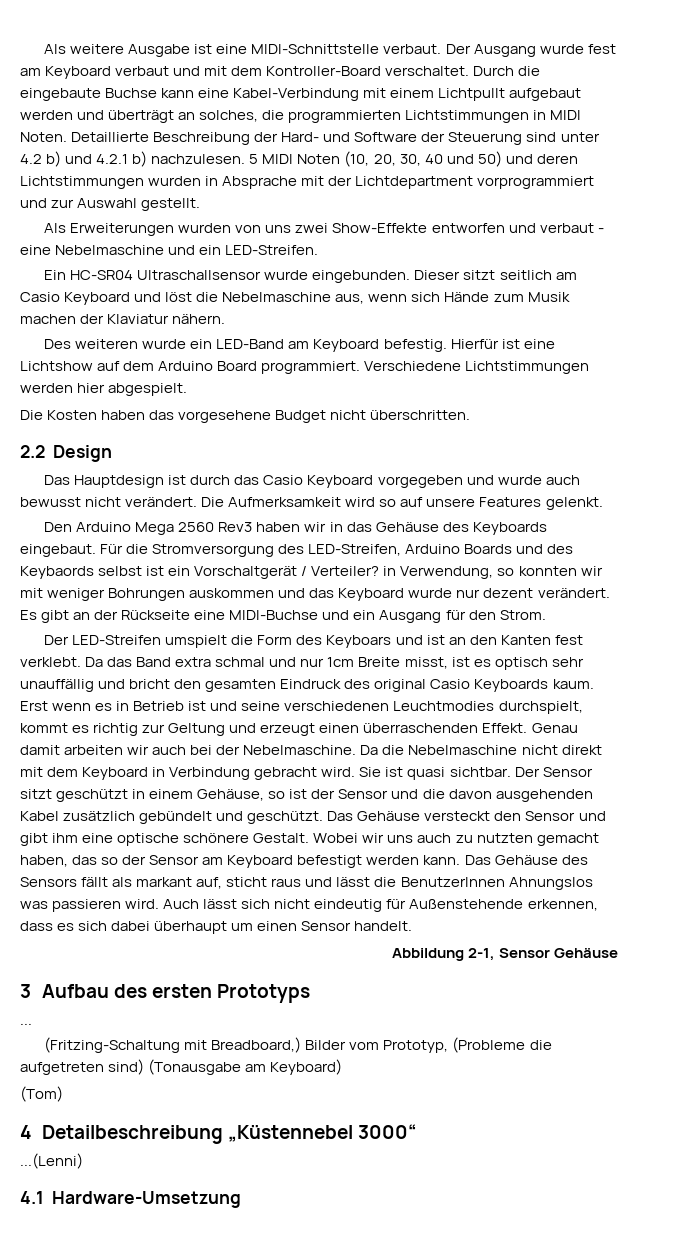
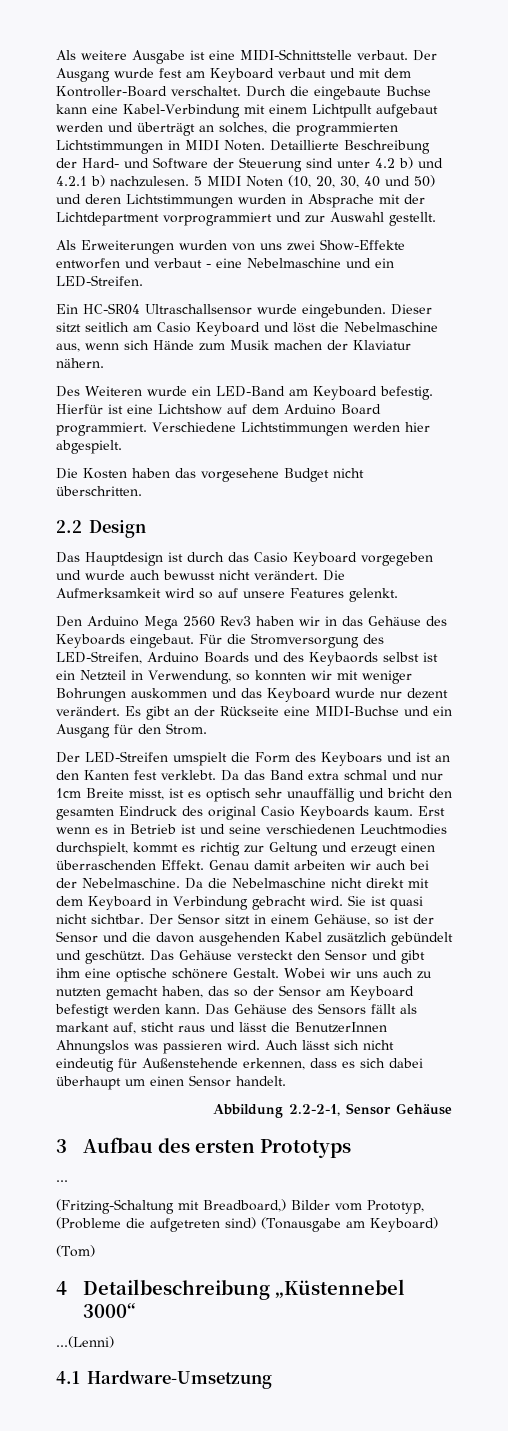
- Des weiteren wurde ein LED-Band am Keyboard befestig.
+ Des Weiteren wurde ein LED-Band am Keyboard befestig.
- Für die Stromversorgung des LED-Streifen, Arduino Boards und des Keybaords selbst ist ein Vorschaltgerät / Verteiler? in Verwendung, so konnten wir mit weniger Bohrungen auskommen und das Keyboard wurde nur dezent verändert.
+ Für die Stromversorgung des LED-Streifen, Arduino Boards und des Keybaords selbst ist ein Netzteil in Verwendung, so konnten wir mit weniger Bohrungen auskommen und das Keyboard wurde nur dezent verändert.
- Sie ist quasi sichtbar.
+ Sie ist quasi nicht sichtbar.
- Der Sensor sitzt geschützt in einem Gehäuse, so ist der Sensor und die davon ausgehenden Kabel zusätzlich gebündelt und geschützt.
+ Der Sensor sitzt in einem Gehäuse, so ist der Sensor und die davon ausgehenden Kabel zusätzlich gebündelt und geschützt.
- Abbildung 2-1, Sensor Gehäuse
+ Abbildung 2.2-2-1, Sensor Gehäuse

